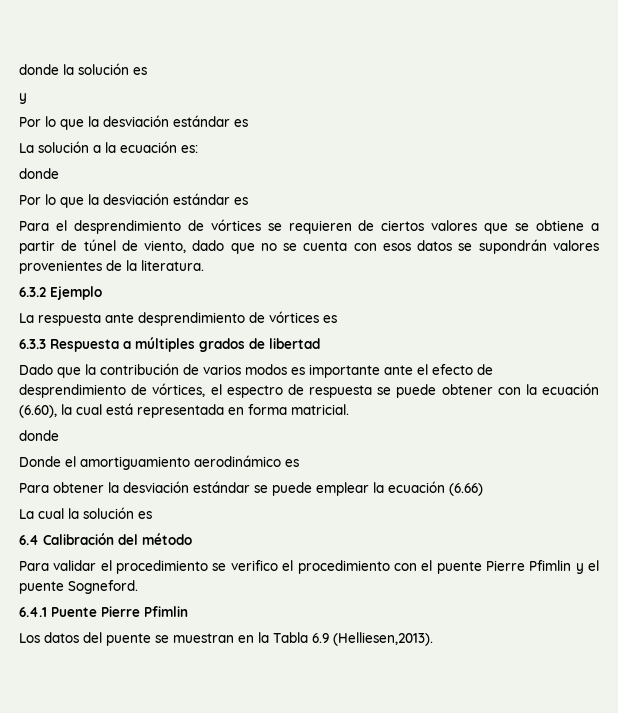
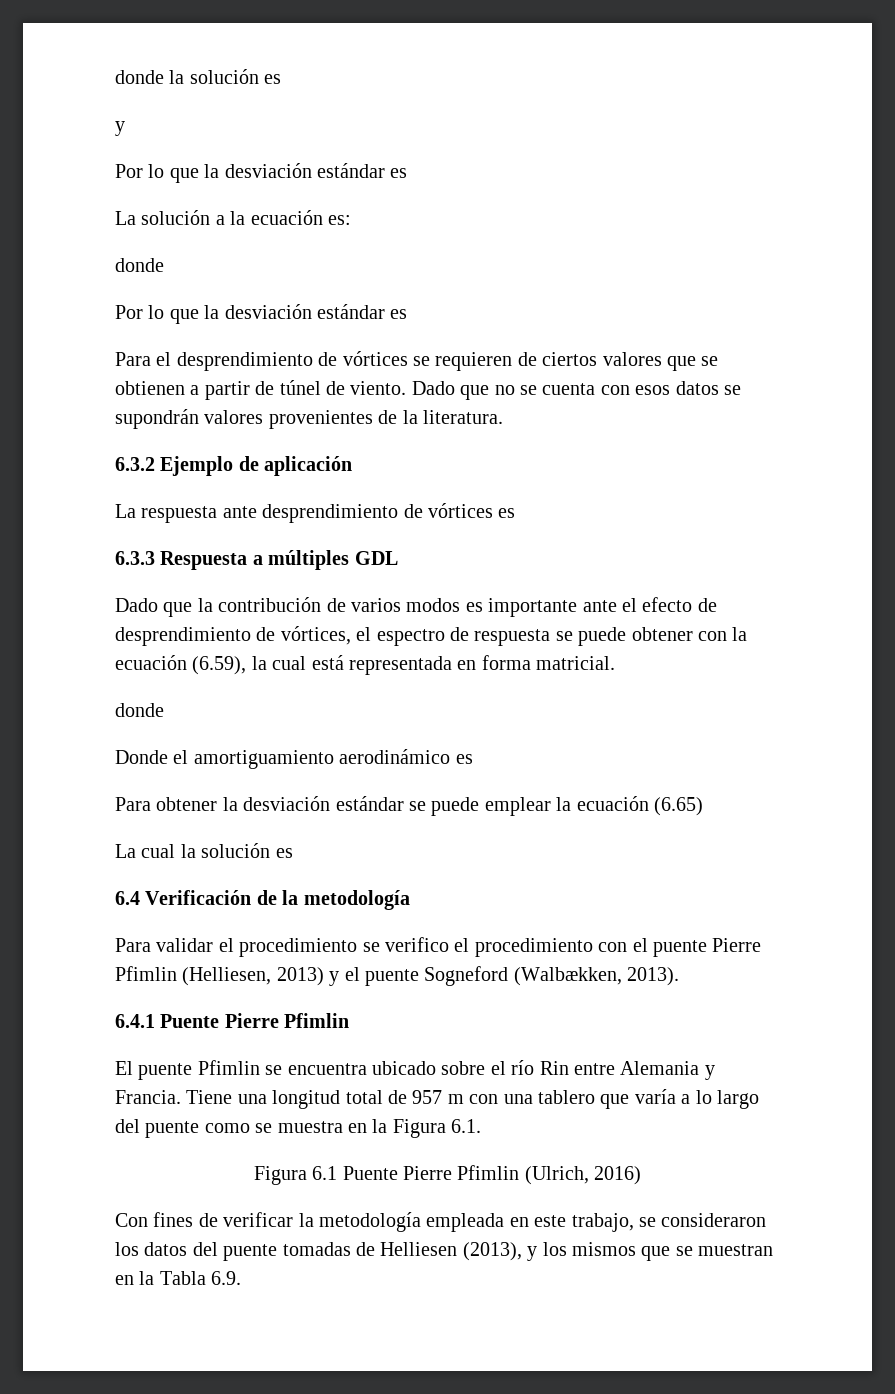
- Para el desprendimiento de vórtices se requieren de ciertos valores que se obtiene a partir de túnel de viento, dado que no se cuenta con esos datos se supondrán valores provenientes de la literatura.
+ Para el desprendimiento de vórtices se requieren de ciertos valores que se obtienen a partir de túnel de viento. Dado que no se cuenta con esos datos se supondrán valores provenientes de la literatura.
- 6.3.2 Ejemplo
+ 6.3.2 Ejemplo de aplicación
- 6.3.3 Respuesta a múltiples grados de libertad
+ 6.3.3 Respuesta a múltiples GDL
- Dado que la contribución de varios modos es importante ante el efecto de desprendimiento de vórtices, el espectro de respuesta se puede obtener con la ecuación (6.60), la cual está representada en forma matricial.
+ Dado que la contribución de varios modos es importante ante el efecto de desprendimiento de vórtices, el espectro de respuesta se puede obtener con la ecuación (6.59), la cual está representada en forma matricial.
- Para obtener la desviación estándar se puede emplear la ecuación (6.66)
+ Para obtener la desviación estándar se puede emplear la ecuación (6.65)
- 6.4 Calibración del método
+ 6.4 Verificación de la metodología
- Para validar el procedimiento se verifico el procedimiento con el puente Pierre Pfimlin y el puente Sogneford.
+ Para validar el procedimiento se verifico el procedimiento con el puente Pierre Pfimlin (Helliesen, 2013) y el puente Sogneford (Walbækken, 2013).
- Los datos del puente se muestran en la Tabla 6.9 (Helliesen,2013).
+ El puente Pfimlin se encuentra ubicado sobre el río Rin entre Alemania y Francia. Tiene una longitud total de 957 m con una tablero que varía a lo largo del puente como se muestra en la Figura 6.1.
+ Figura 6.1 Puente Pierre Pfimlin (Ulrich, 2016)
+ Con fines de verificar la metodología empleada en este trabajo, se consideraron los datos del puente tomadas de Helliesen (2013), y los mismos que se muestran en la Tabla 6.9.

